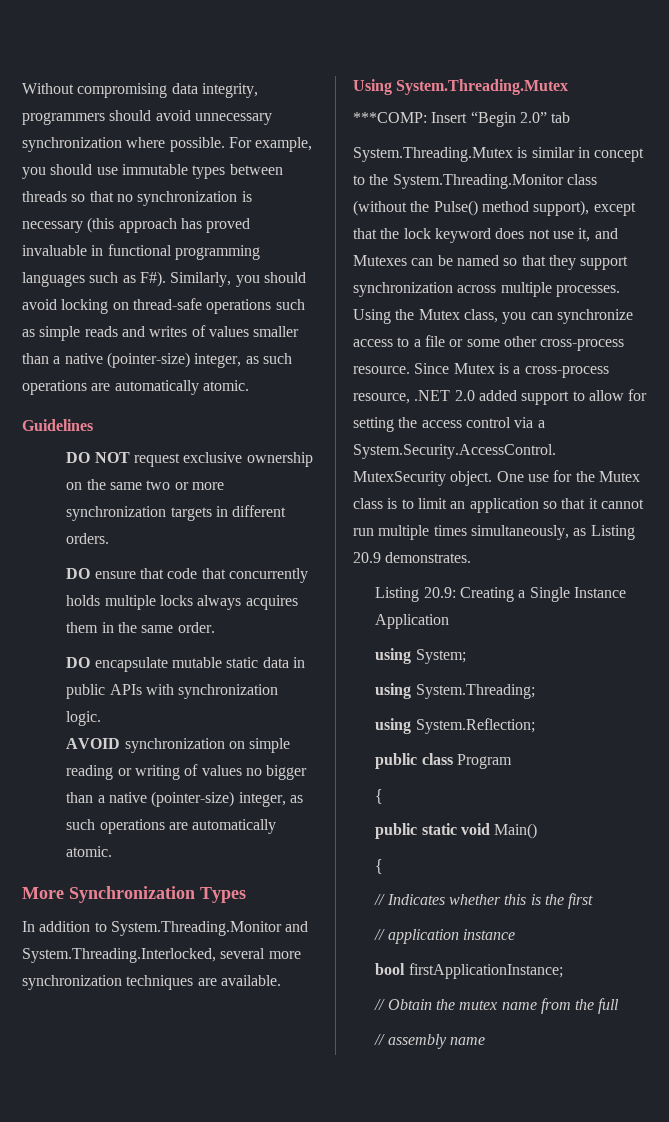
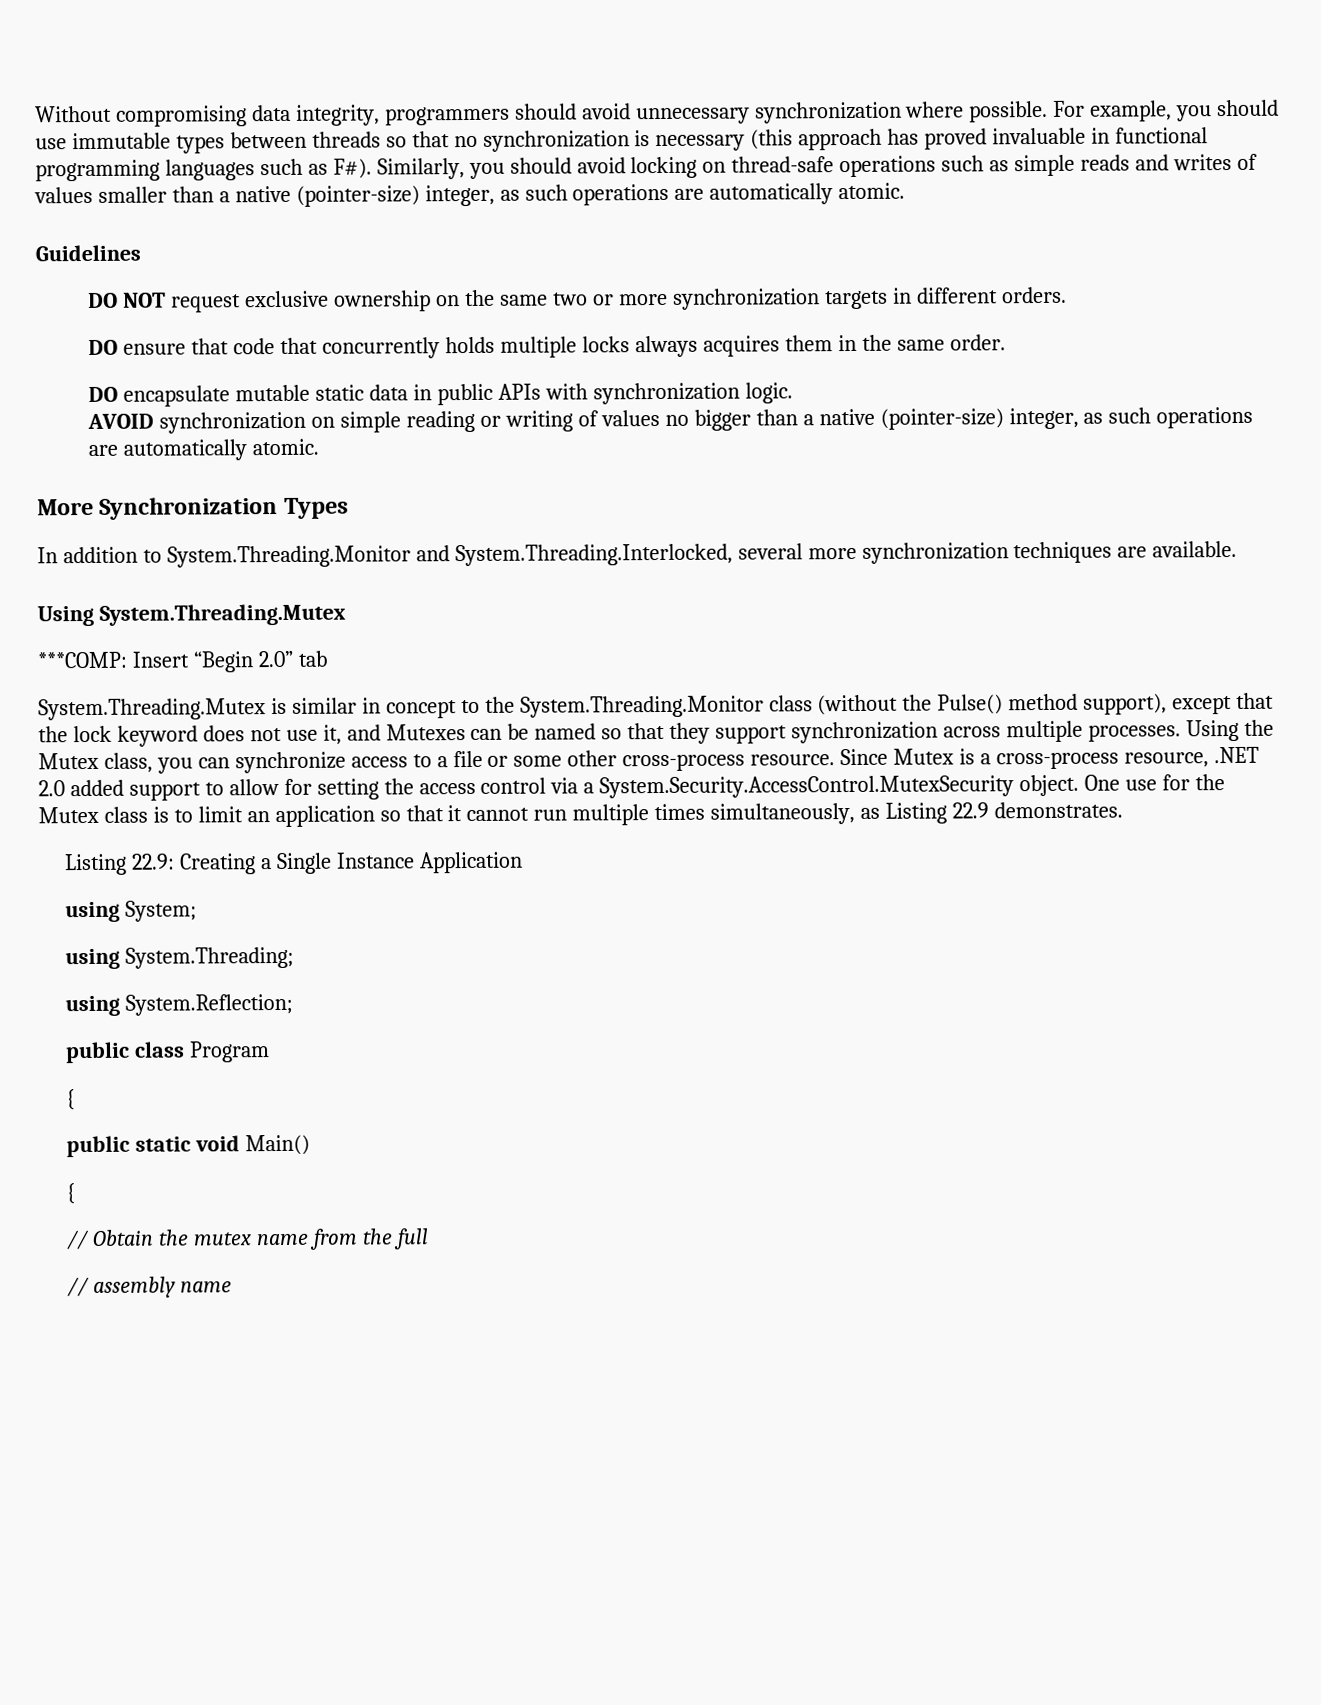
- One use for the Mutex class is to limit an application so that it cannot run multiple times simultaneously, as Listing 20.9 demonstrates.
+ One use for the Mutex class is to limit an application so that it cannot run multiple times simultaneously, as Listing 22.9 demonstrates.
- Listing 20.9: Creating a Single Instance Application
+ Listing 22.9: Creating a Single Instance Application
- // Indicates whether this is the first
- // application instance
- bool firstApplicationInstance;

